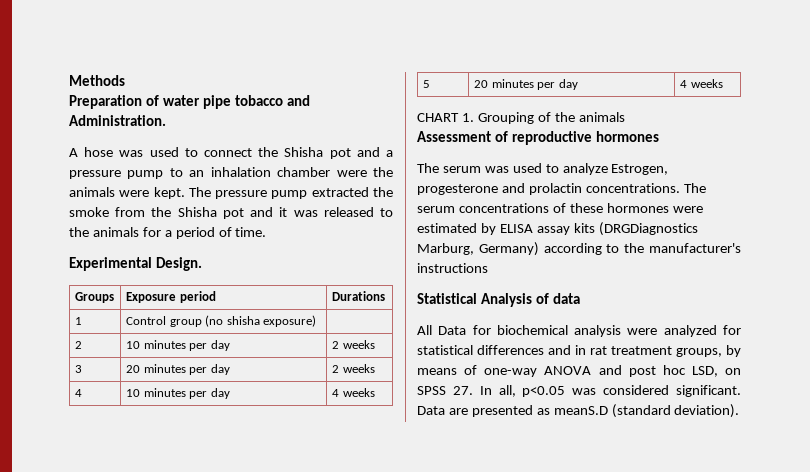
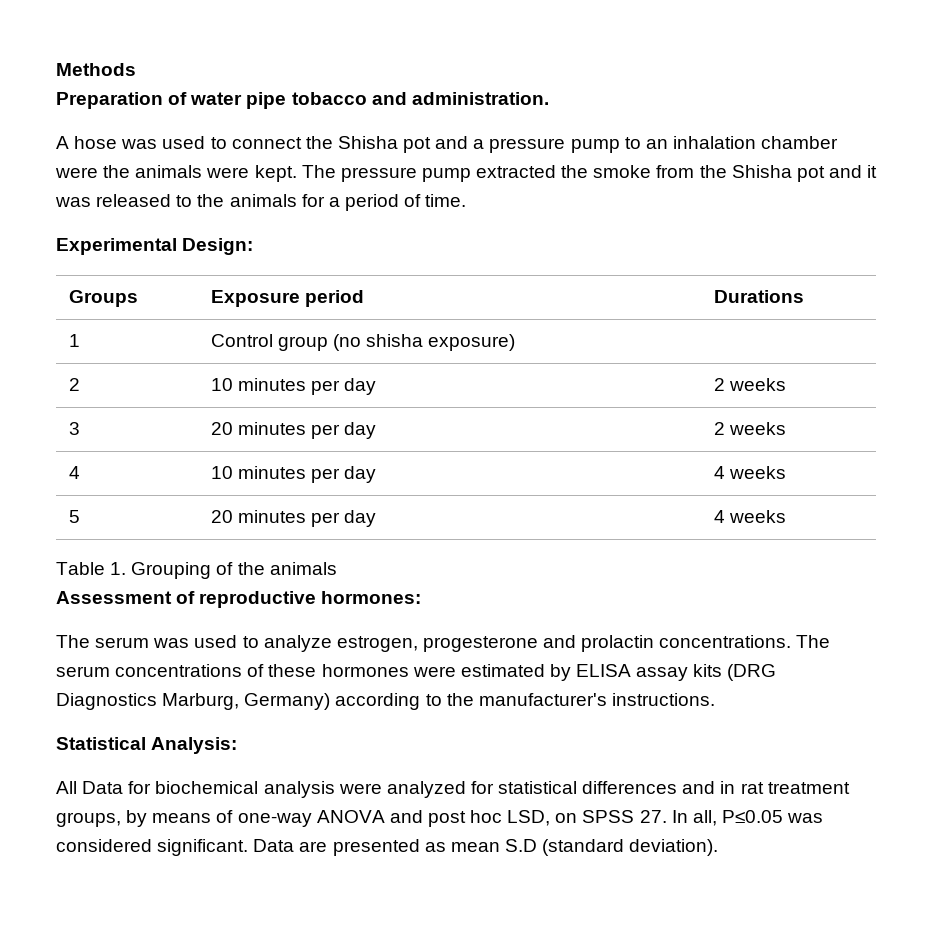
- Preparation of water pipe tobacco and Administration.
+ Preparation of water pipe tobacco and administration.
- Experimental Design.
+ Experimental Design:
- CHART 1. Grouping of the animals
+ Table 1. Grouping of the animals
- Assessment of reproductive hormones
+ Assessment of reproductive hormones:
- The serum was used to analyze Estrogen, progesterone and prolactin concentrations.
+ The serum was used to analyze estrogen, progesterone and prolactin concentrations.
- The serum concentrations of these hormones were estimated by ELISA assay kits (DRGDiagnostics Marburg, Germany) according to the manufacturer's instructions
+ The serum concentrations of these hormones were estimated by ELISA assay kits (DRG Diagnostics Marburg, Germany) according to the manufacturer's instructions.
- Statistical Analysis of data
+ Statistical Analysis:
- All Data for biochemical analysis were analyzed for statistical differences and in rat treatment groups, by means of one-way ANOVA and post hoc LSD, on SPSS 27. In all, p<0.05 was considered significant.
+ All Data for biochemical analysis were analyzed for statistical differences and in rat treatment groups, by means of one-way ANOVA and post hoc LSD, on SPSS 27. In all, P≤0.05 was considered significant.
- Data are presented as meanS.D (standard deviation).
+ Data are presented as mean S.D (standard deviation).

